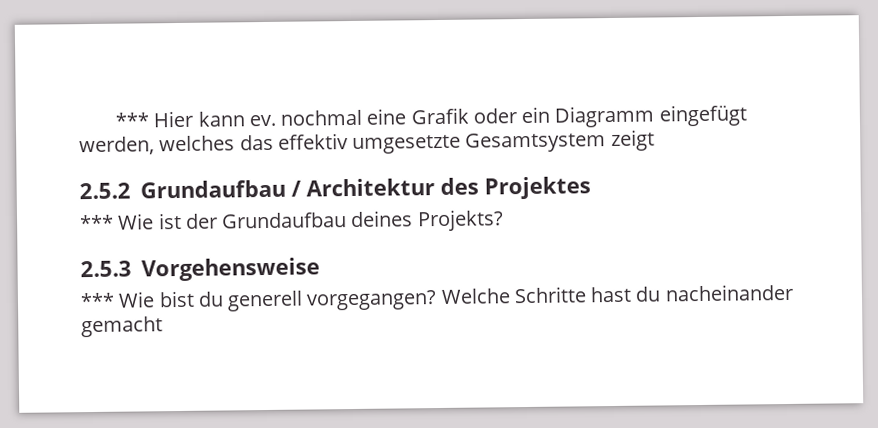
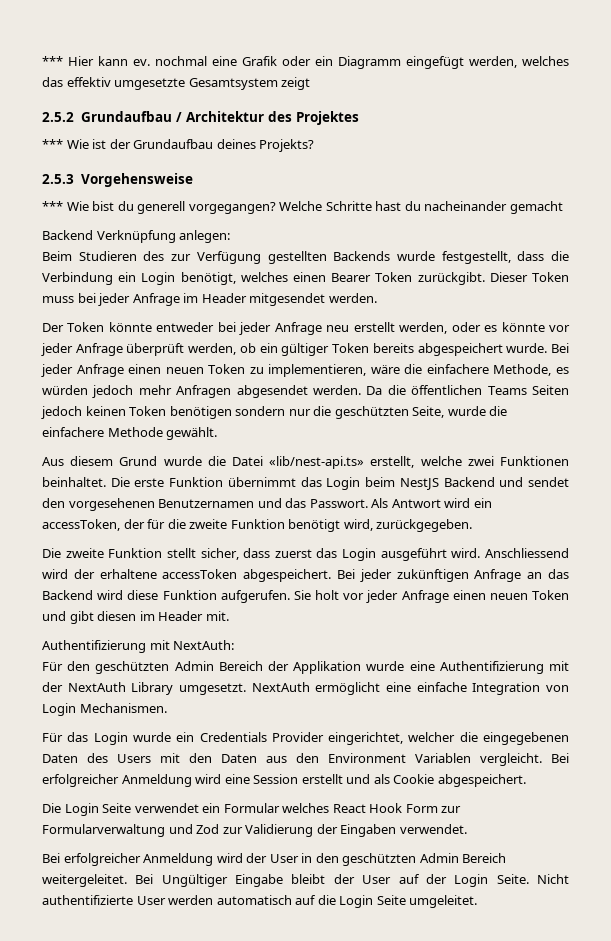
+ Backend Verknüpfung anlegen:
+ Beim Studieren des zur Verfügung gestellten Backends wurde festgestellt, dass die Verbindung ein Login benötigt, welches einen Bearer Token zurückgibt. Dieser Token muss bei jeder Anfrage im Header mitgesendet werden.
+ Der Token könnte entweder bei jeder Anfrage neu erstellt werden, oder es könnte vor jeder Anfrage überprüft werden, ob ein gültiger Token bereits abgespeichert wurde. Bei jeder Anfrage einen neuen Token zu implementieren, wäre die einfachere Methode, es würden jedoch mehr Anfragen abgesendet werden. Da die öffentlichen Teams Seiten jedoch keinen Token benötigen sondern nur die geschützten Seite, wurde die einfachere Methode gewählt.
+ Aus diesem Grund wurde die Datei «lib/nest-api.ts» erstellt, welche zwei Funktionen beinhaltet. Die erste Funktion übernimmt das Login beim NestJS Backend und sendet den vorgesehenen Benutzernamen und das Passwort. Als Antwort wird ein accessToken, der für die zweite Funktion benötigt wird, zurückgegeben.
+ Die zweite Funktion stellt sicher, dass zuerst das Login ausgeführt wird. Anschliessend wird der erhaltene accessToken abgespeichert. Bei jeder zukünftigen Anfrage an das Backend wird diese Funktion aufgerufen. Sie holt vor jeder Anfrage einen neuen Token und gibt diesen im Header mit.
+ Authentifizierung mit NextAuth:
+ Für den geschützten Admin Bereich der Applikation wurde eine Authentifizierung mit der NextAuth Library umgesetzt. NextAuth ermöglicht eine einfache Integration von Login Mechanismen.
+ Für das Login wurde ein Credentials Provider eingerichtet, welcher die eingegebenen Daten des Users mit den Daten aus den Environment Variablen vergleicht. Bei erfolgreicher Anmeldung wird eine Session erstellt und als Cookie abgespeichert.
+ Die Login Seite verwendet ein Formular welches React Hook Form zur Formularverwaltung und Zod zur Validierung der Eingaben verwendet.
+ Bei erfolgreicher Anmeldung wird der User in den geschützten Admin Bereich weitergeleitet. Bei Ungültiger Eingabe bleibt der User auf der Login Seite. Nicht authentifizierte User werden automatisch auf die Login Seite umgeleitet.

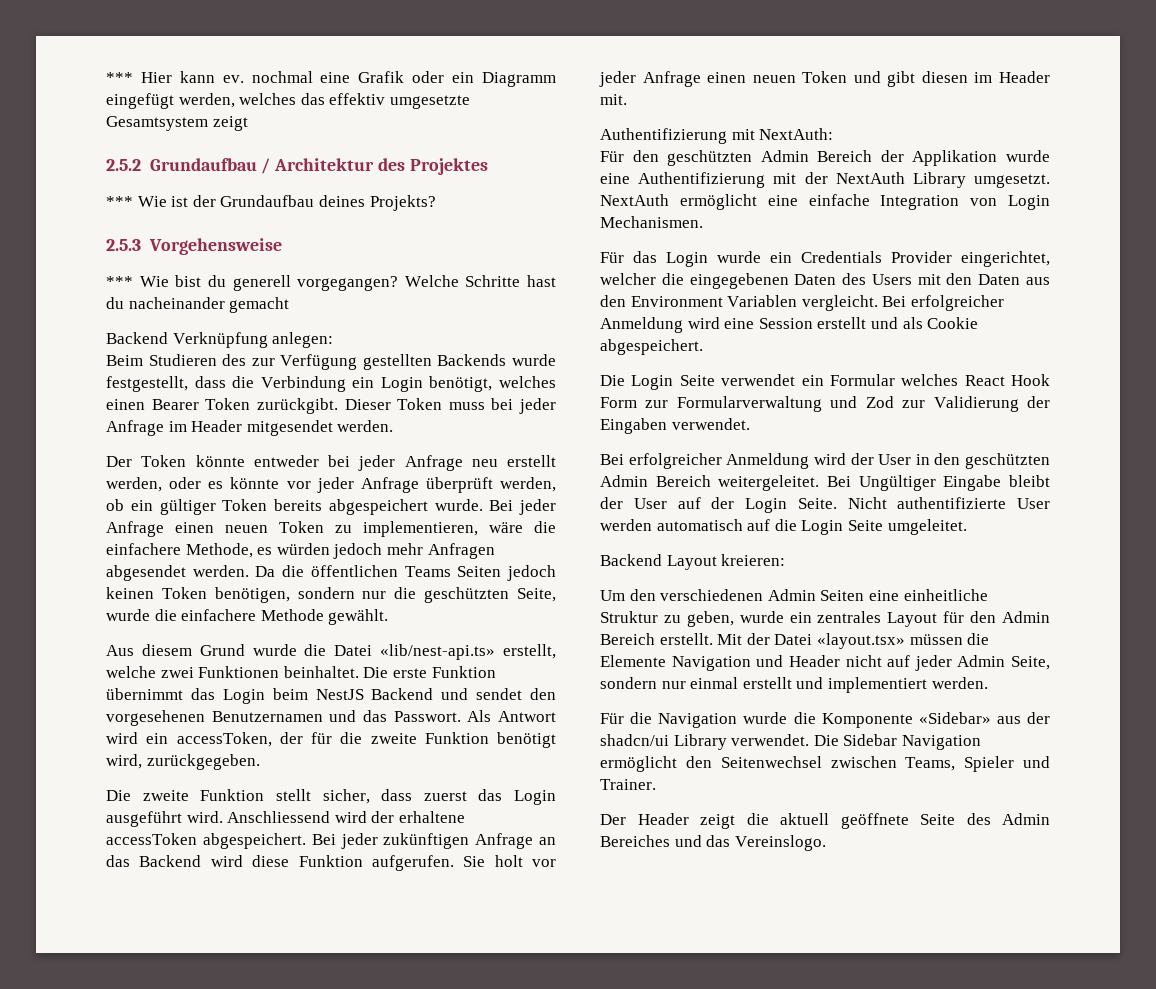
- Da die öffentlichen Teams Seiten jedoch keinen Token benötigen sondern nur die geschützten Seite, wurde die einfachere Methode gewählt.
+ Da die öffentlichen Teams Seiten jedoch keinen Token benötigen, sondern nur die geschützten Seite, wurde die einfachere Methode gewählt.
+ Backend Layout kreieren:
+ Um den verschiedenen Admin Seiten eine einheitliche Struktur zu geben, wurde ein zentrales Layout für den Admin Bereich erstellt. Mit der Datei «layout.tsx» müssen die Elemente Navigation und Header nicht auf jeder Admin Seite, sondern nur einmal erstellt und implementiert werden.
+ Für die Navigation wurde die Komponente «Sidebar» aus der shadcn/ui Library verwendet. Die Sidebar Navigation ermöglicht den Seitenwechsel zwischen Teams, Spieler und Trainer.
+ Der Header zeigt die aktuell geöffnete Seite des Admin Bereiches und das Vereinslogo.

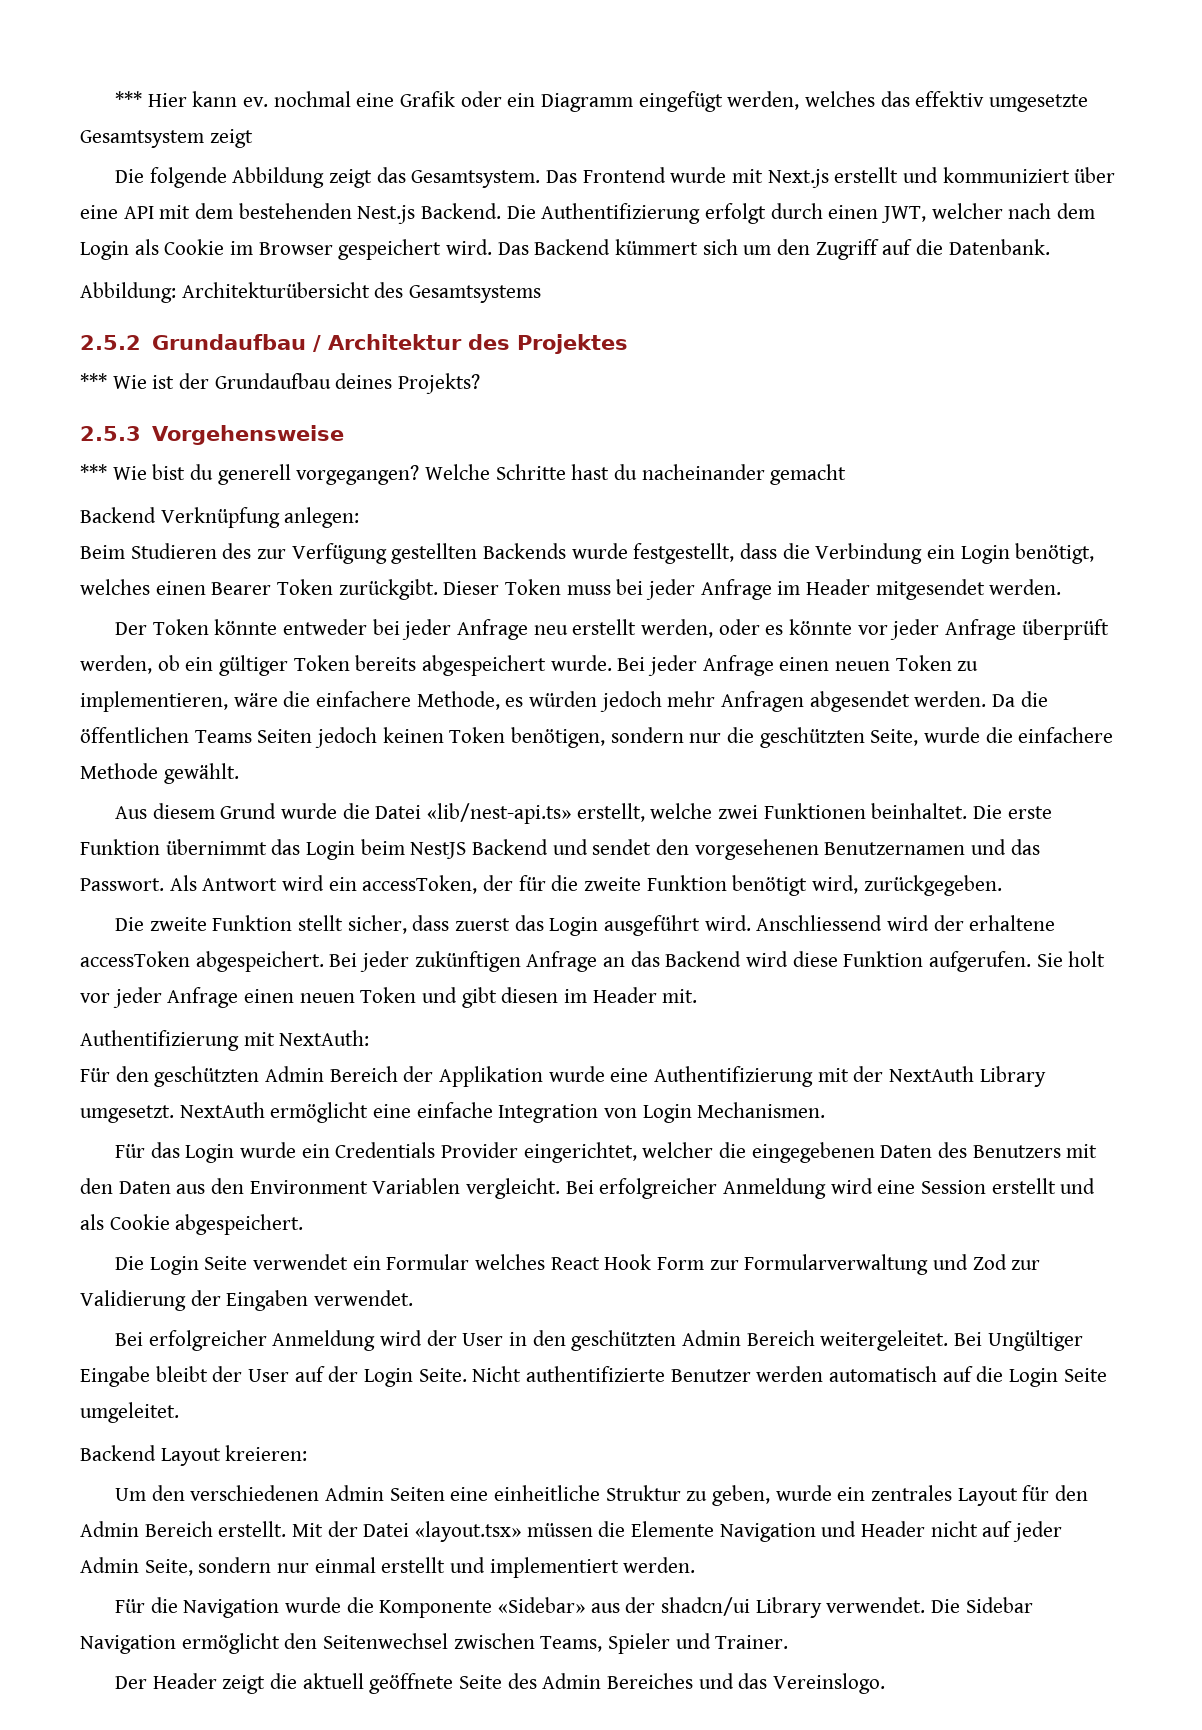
+ Die folgende Abbildung zeigt das Gesamtsystem. Das Frontend wurde mit Next.js erstellt und kommuniziert über eine API mit dem bestehenden Nest.js Backend. Die Authentifizierung erfolgt durch einen JWT, welcher nach dem Login als Cookie im Browser gespeichert wird. Das Backend kümmert sich um den Zugriff auf die Datenbank.
+ Abbildung: Architekturübersicht des Gesamtsystems
- Für das Login wurde ein Credentials Provider eingerichtet, welcher die eingegebenen Daten des Users mit den Daten aus den Environment Variablen vergleicht.
+ Für das Login wurde ein Credentials Provider eingerichtet, welcher die eingegebenen Daten des Benutzers mit den Daten aus den Environment Variablen vergleicht.
- Nicht authentifizierte User werden automatisch auf die Login Seite umgeleitet.
+ Nicht authentifizierte Benutzer werden automatisch auf die Login Seite umgeleitet.

